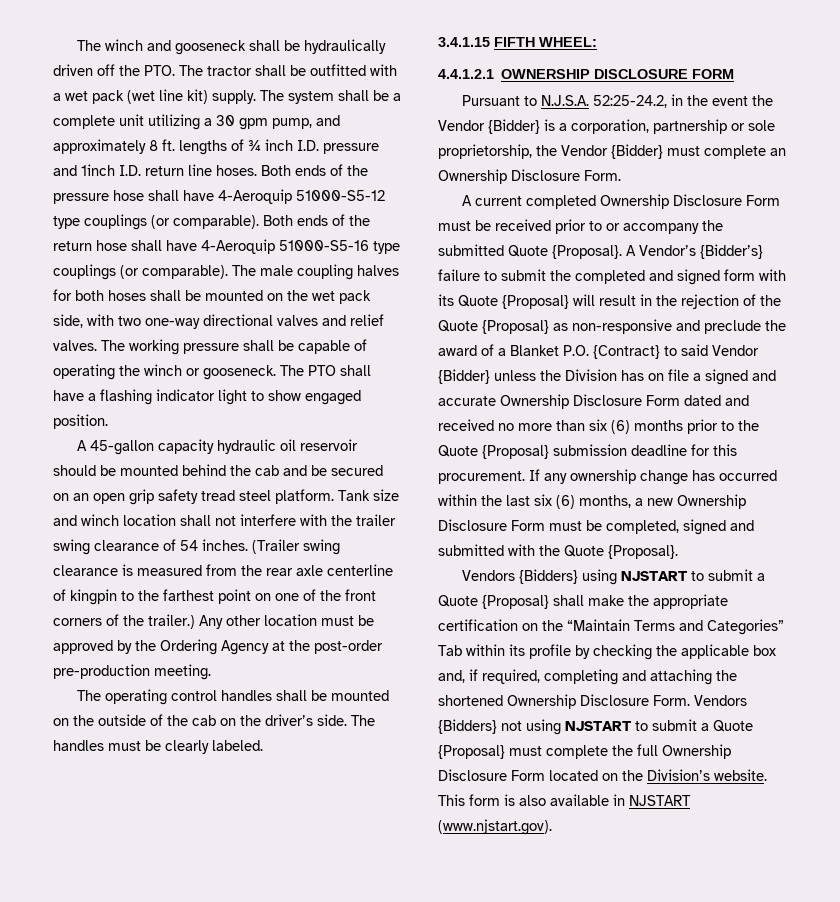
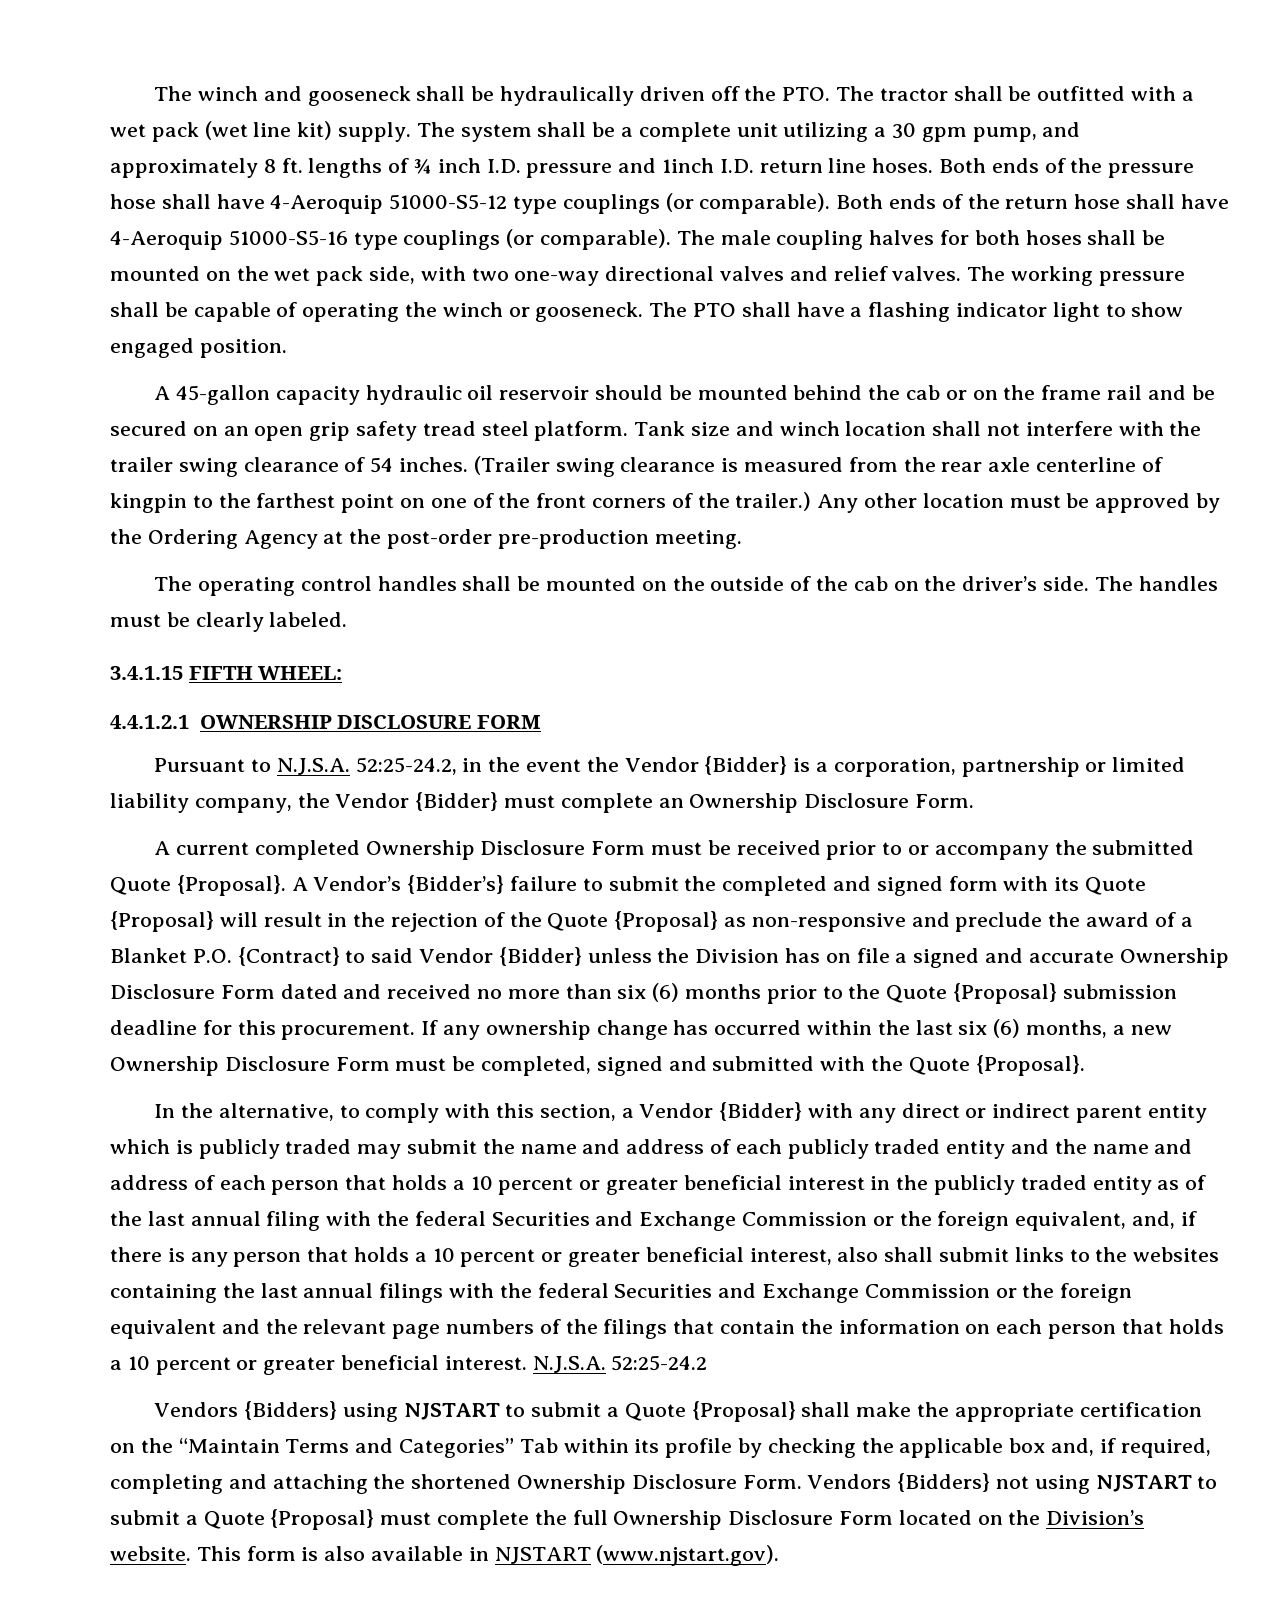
- A 45-gallon capacity hydraulic oil reservoir should be mounted behind the cab and be secured on an open grip safety tread steel platform.
+ A 45-gallon capacity hydraulic oil reservoir should be mounted behind the cab or on the frame rail and be secured on an open grip safety tread steel platform.
- Pursuant to N.J.S.A. 52:25-24.2, in the event the Vendor {Bidder} is a corporation, partnership or sole proprietorship, the Vendor {Bidder} must complete an Ownership Disclosure Form.
+ Pursuant to N.J.S.A. 52:25-24.2, in the event the Vendor {Bidder} is a corporation, partnership or limited liability company, the Vendor {Bidder} must complete an Ownership Disclosure Form.
+ In the alternative, to comply with this section, a Vendor {Bidder} with any direct or indirect parent entity which is publicly traded may submit the name and address of each publicly traded entity and the name and address of each person that holds a 10 percent or greater beneficial interest in the publicly traded entity as of the last annual filing with the federal Securities and Exchange Commission or the foreign equivalent, and, if there is any person that holds a 10 percent or greater beneficial interest, also shall submit links to the websites containing the last annual filings with the federal Securities and Exchange Commission or the foreign equivalent and the relevant page numbers of the filings that contain the information on each person that holds a 10 percent or greater beneficial interest. N.J.S.A. 52:25-24.2

